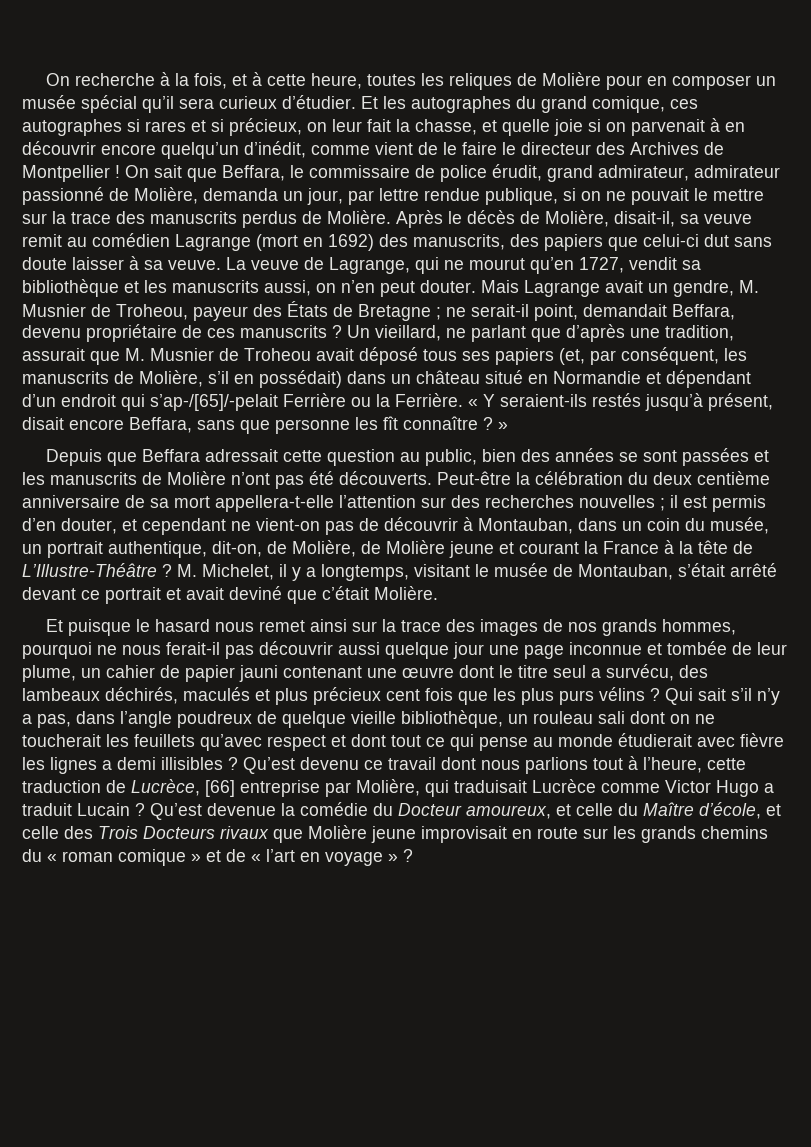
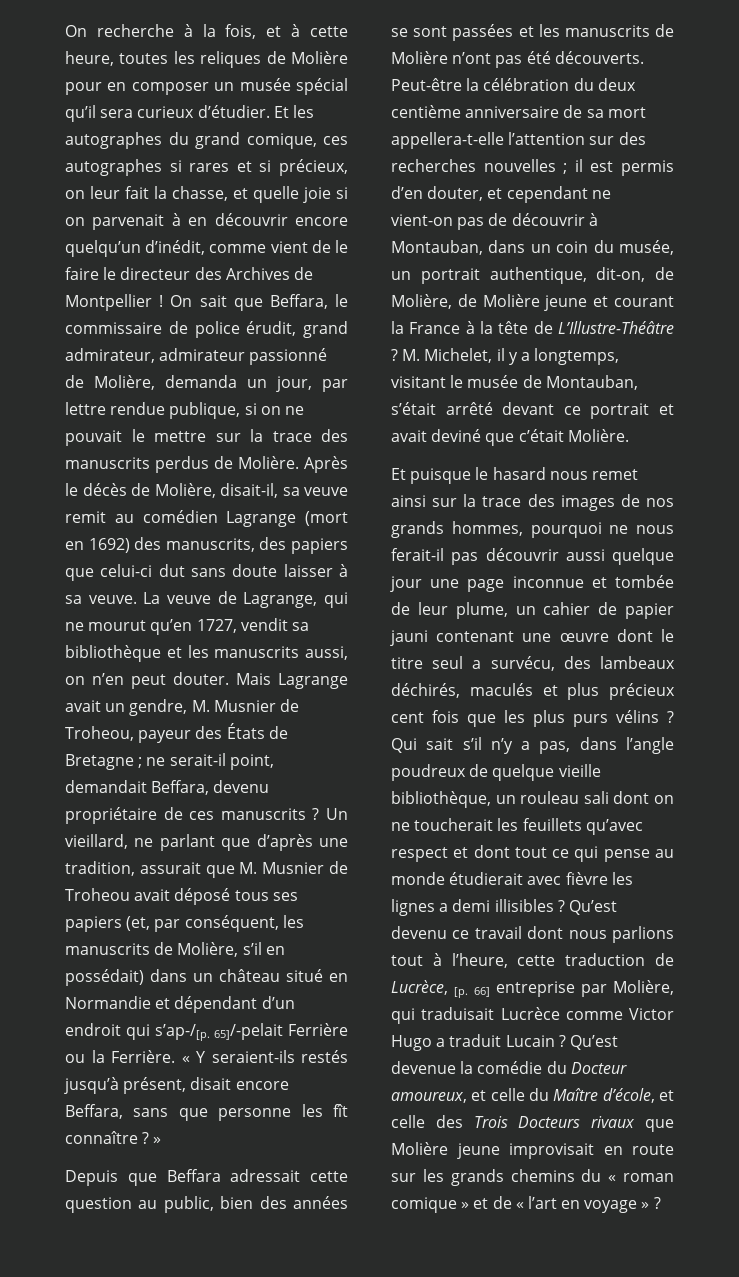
- Un vieillard, ne parlant que d’après une tradition, assurait que M. Musnier de Troheou avait déposé tous ses papiers (et, par conséquent, les manuscrits de Molière, s’il en possédait) dans un château situé en Normandie et dépendant d’un endroit qui s’ap-/[65]/-pelait Ferrière ou la Ferrière.
+ Un vieillard, ne parlant que d’après une tradition, assurait que M. Musnier de Troheou avait déposé tous ses papiers (et, par conséquent, les manuscrits de Molière, s’il en possédait) dans un château situé en Normandie et dépendant d’un endroit qui s’ap-/[p. 65]/-pelait Ferrière ou la Ferrière.
- Qu’est devenu ce travail dont nous parlions tout à l’heure, cette traduction de Lucrèce, [66] entreprise par Molière, qui traduisait Lucrèce comme Victor Hugo a traduit Lucain ?
+ Qu’est devenu ce travail dont nous parlions tout à l’heure, cette traduction de Lucrèce, [p. 66] entreprise par Molière, qui traduisait Lucrèce comme Victor Hugo a traduit Lucain ?

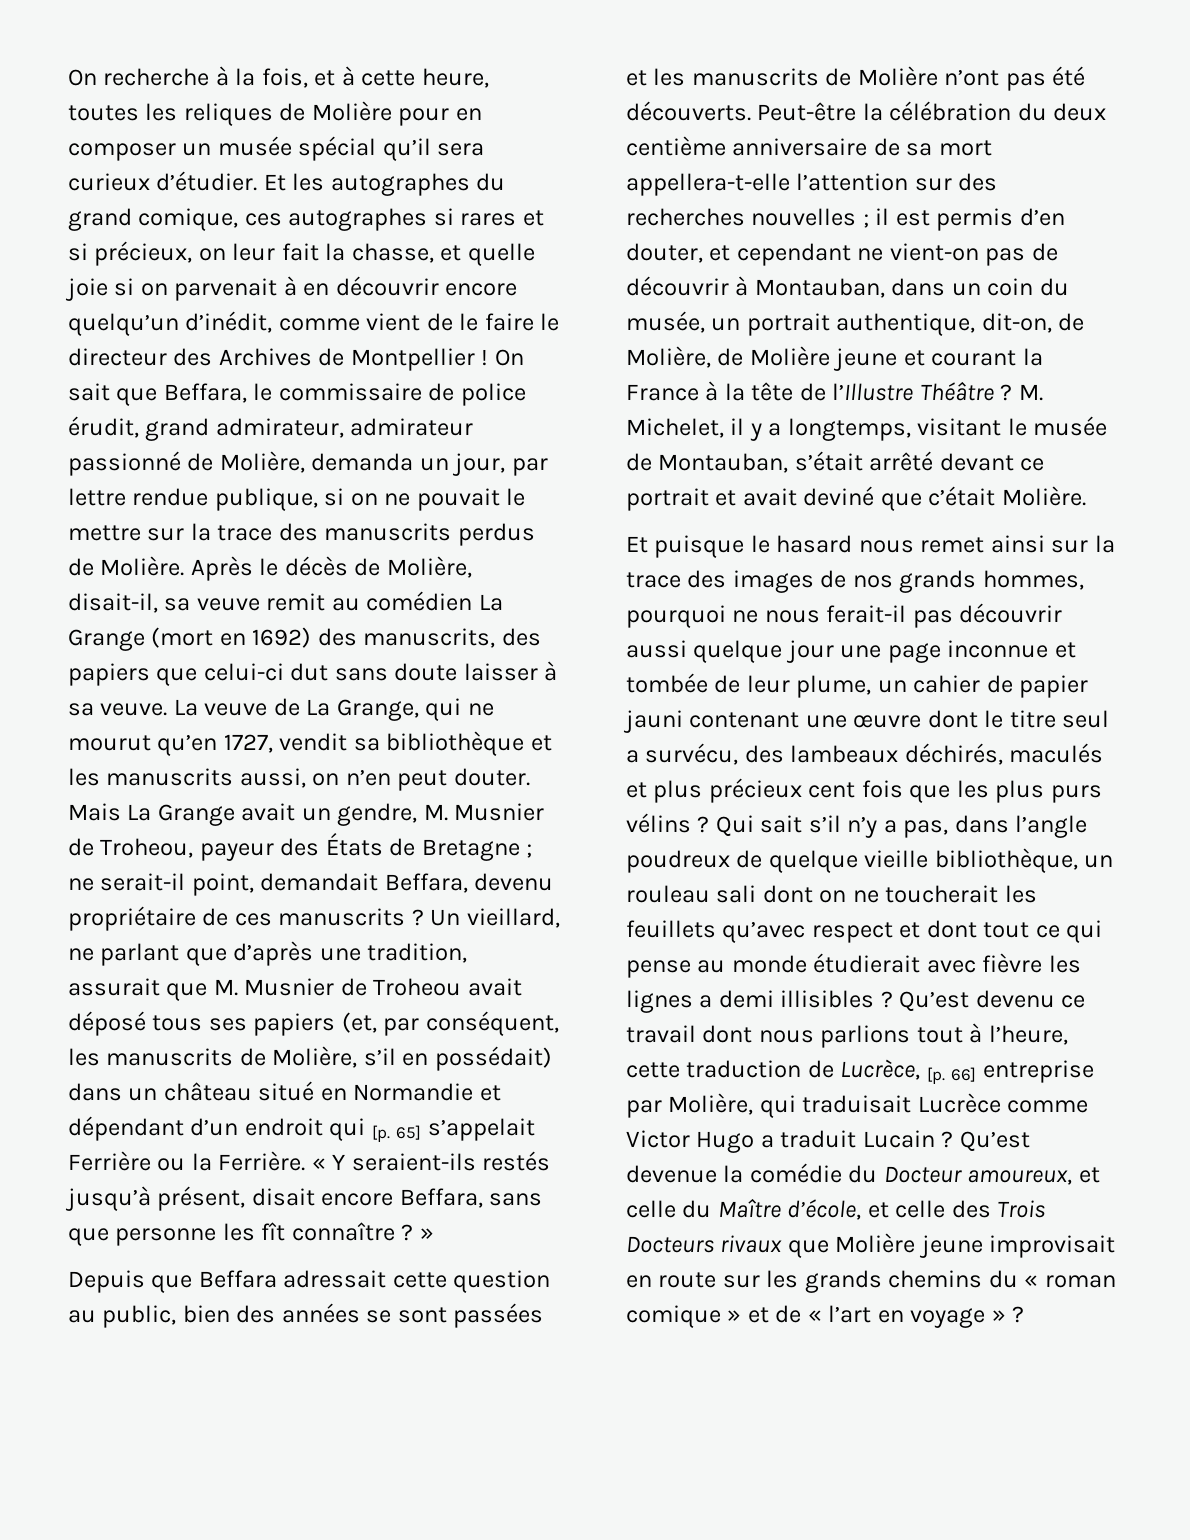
- Après le décès de Molière, disait-il, sa veuve remit au comédien Lagrange (mort en 1692) des manuscrits, des papiers que celui-ci dut sans doute laisser à sa veuve.
+ Après le décès de Molière, disait-il, sa veuve remit au comédien La Grange (mort en 1692) des manuscrits, des papiers que celui-ci dut sans doute laisser à sa veuve.
- La veuve de Lagrange, qui ne mourut qu’en 1727, vendit sa bibliothèque et les manuscrits aussi, on n’en peut douter.
+ La veuve de La Grange, qui ne mourut qu’en 1727, vendit sa bibliothèque et les manuscrits aussi, on n’en peut douter.
- Mais Lagrange avait un gendre, M. Musnier de Troheou, payeur des États de Bretagne ; ne serait-il point, demandait Beffara, devenu propriétaire de ces manuscrits ?
+ Mais La Grange avait un gendre, M. Musnier de Troheou, payeur des États de Bretagne ; ne serait-il point, demandait Beffara, devenu propriétaire de ces manuscrits ?
- Un vieillard, ne parlant que d’après une tradition, assurait que M. Musnier de Troheou avait déposé tous ses papiers (et, par conséquent, les manuscrits de Molière, s’il en possédait) dans un château situé en Normandie et dépendant d’un endroit qui s’ap-/[p. 65]/-pelait Ferrière ou la Ferrière.
+ Un vieillard, ne parlant que d’après une tradition, assurait que M. Musnier de Troheou avait déposé tous ses papiers (et, par conséquent, les manuscrits de Molière, s’il en possédait) dans un château situé en Normandie et dépendant d’un endroit qui [p. 65] s’appelait Ferrière ou la Ferrière.
- Peut-être la célébration du deux centième anniversaire de sa mort appellera-t-elle l’attention sur des recherches nouvelles ; il est permis d’en douter, et cependant ne vient-on pas de découvrir à Montauban, dans un coin du musée, un portrait authentique, dit-on, de Molière, de Molière jeune et courant la France à la tête de L’Illustre-Théâtre ?
+ Peut-être la célébration du deux centième anniversaire de sa mort appellera-t-elle l’attention sur des recherches nouvelles ; il est permis d’en douter, et cependant ne vient-on pas de découvrir à Montauban, dans un coin du musée, un portrait authentique, dit-on, de Molière, de Molière jeune et courant la France à la tête de l’Illustre Théâtre ?

